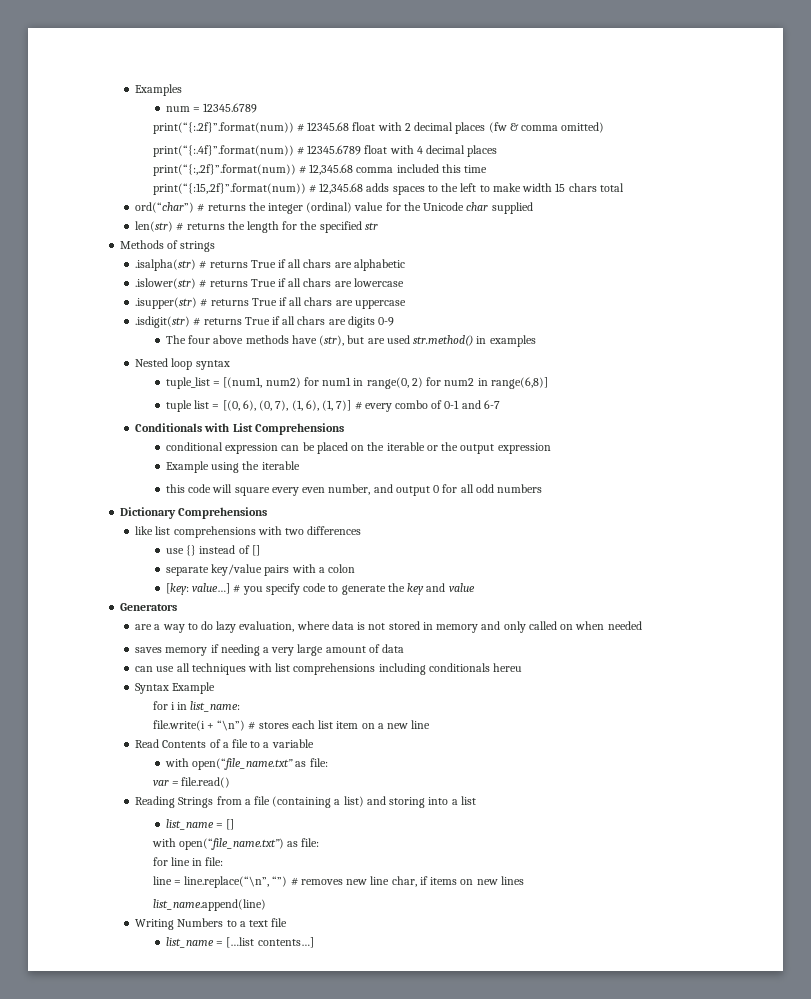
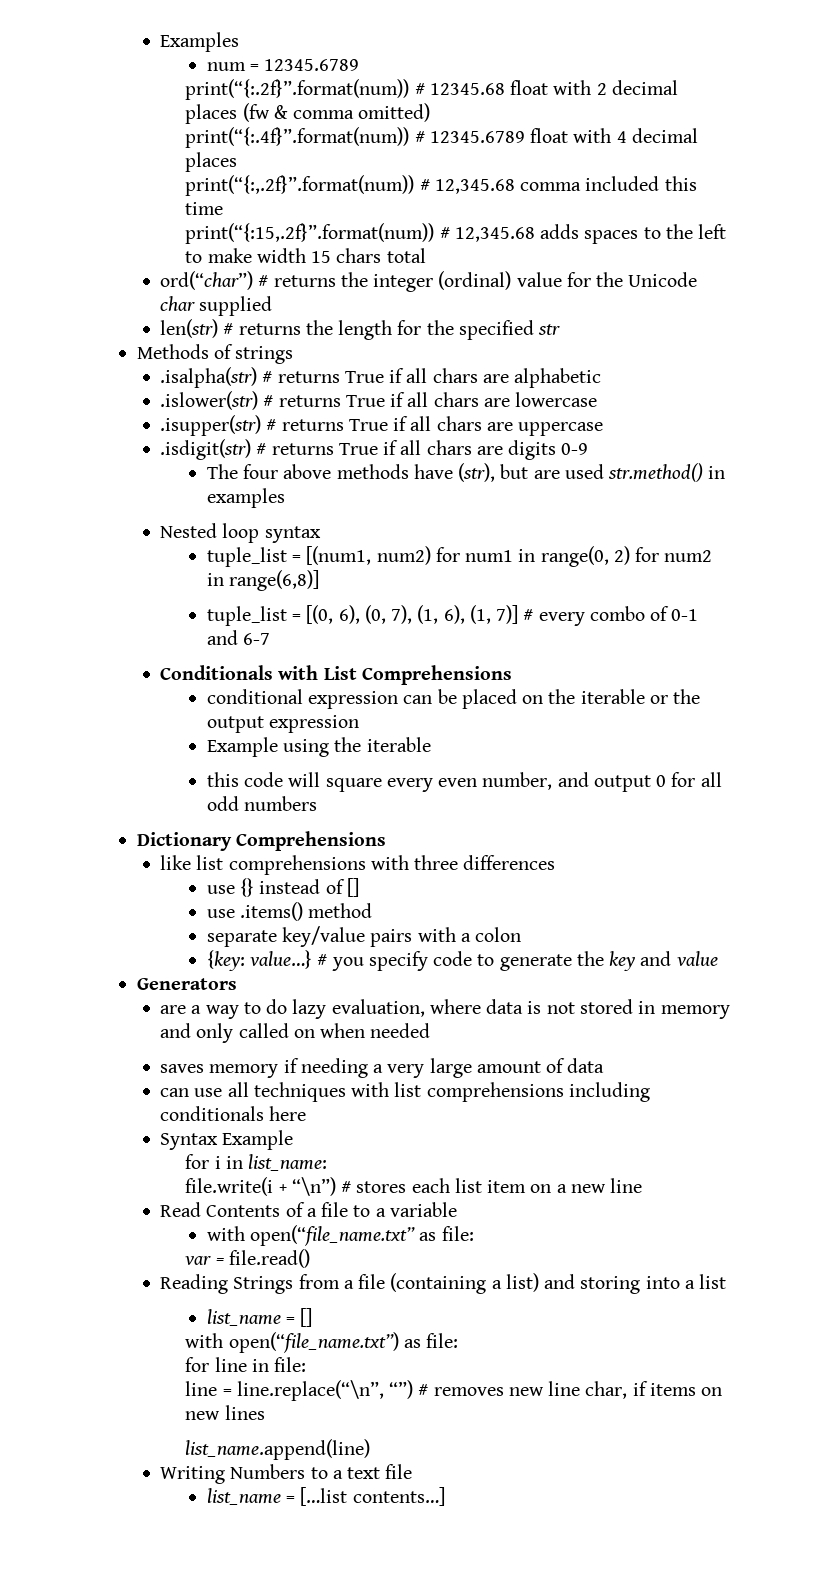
- tuple list = [(0, 6), (0, 7), (1, 6), (1, 7)] # every combo of 0-1 and 6-7
+ tuple_list = [(0, 6), (0, 7), (1, 6), (1, 7)] # every combo of 0-1 and 6-7
- like list comprehensions with two differences
+ like list comprehensions with three differences
+ use .items() method
- [key: value…] # you specify code to generate the key and value
+ {key: value…} # you specify code to generate the key and value
- can use all techniques with list comprehensions including conditionals hereu
+ can use all techniques with list comprehensions including conditionals here

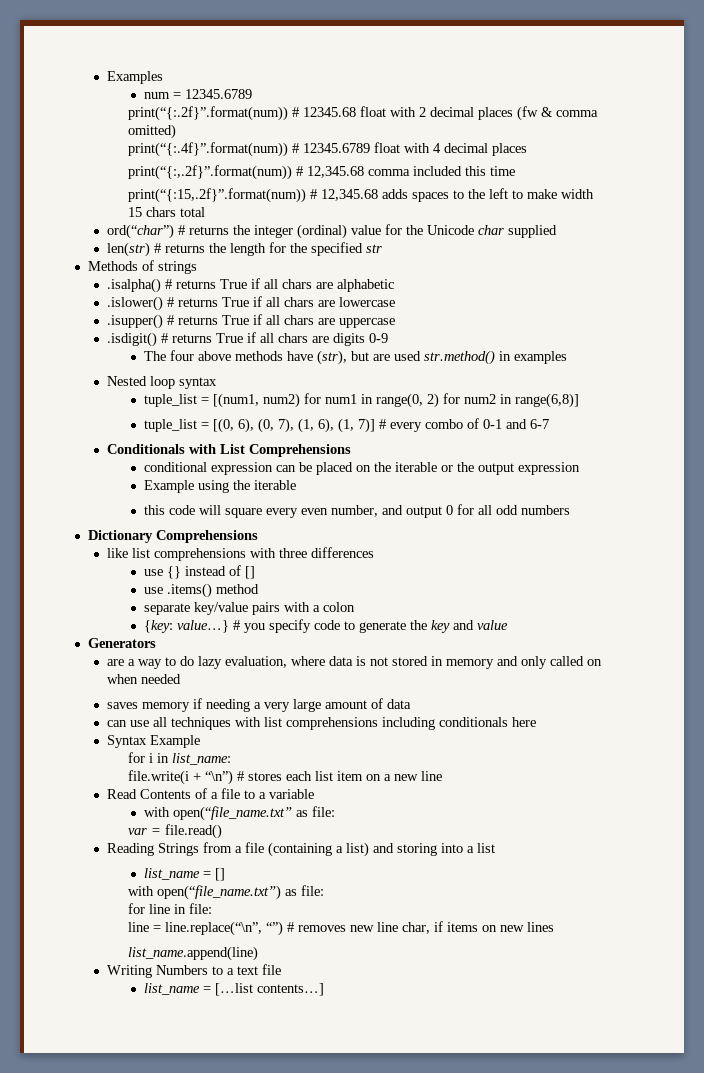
- .isalpha(str) # returns True if all chars are alphabetic
+ .isalpha() # returns True if all chars are alphabetic
- .islower(str) # returns True if all chars are lowercase
+ .islower() # returns True if all chars are lowercase
- .isupper(str) # returns True if all chars are uppercase
+ .isupper() # returns True if all chars are uppercase
- .isdigit(str) # returns True if all chars are digits 0-9
+ .isdigit() # returns True if all chars are digits 0-9

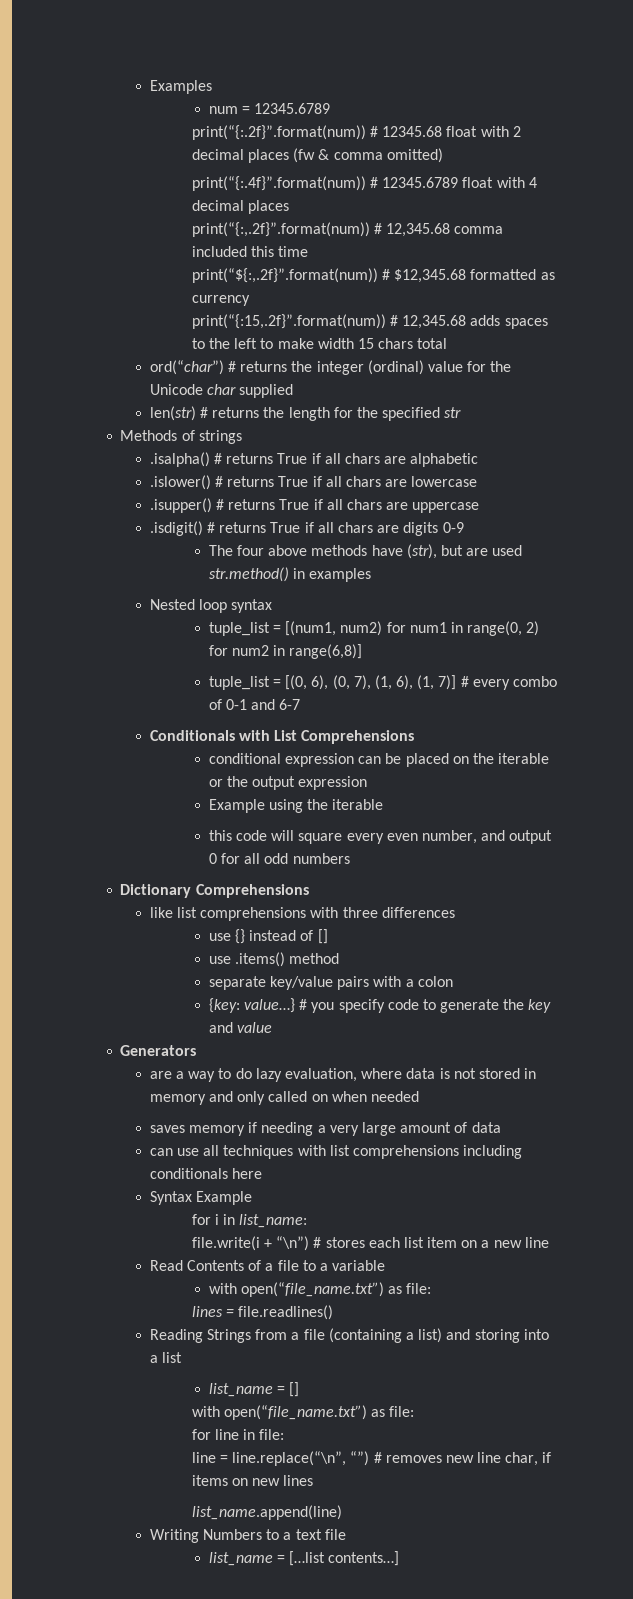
+ print(“${:,.2f}”.format(num)) # $12,345.68 formatted as currency
  Read Contents of a file to a variable
- with open(“file_name.txt” as file:
- var = file.read()
+ with open(“file_name.txt”) as file:
+ lines = file.readlines()

